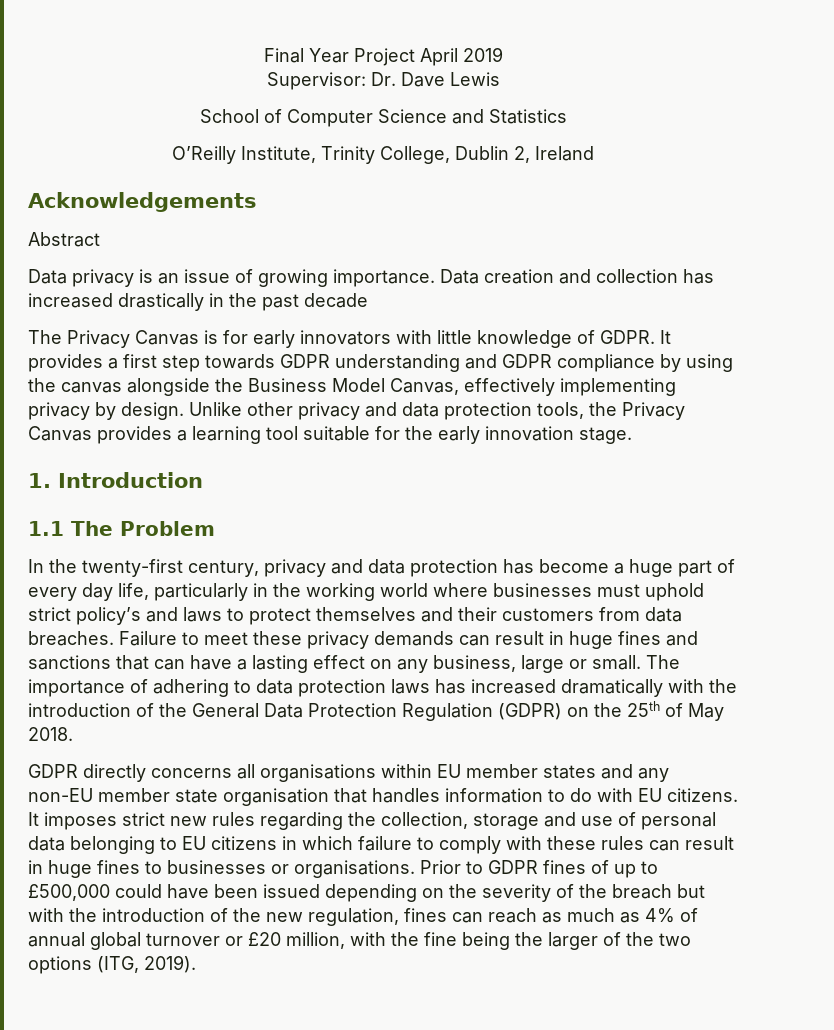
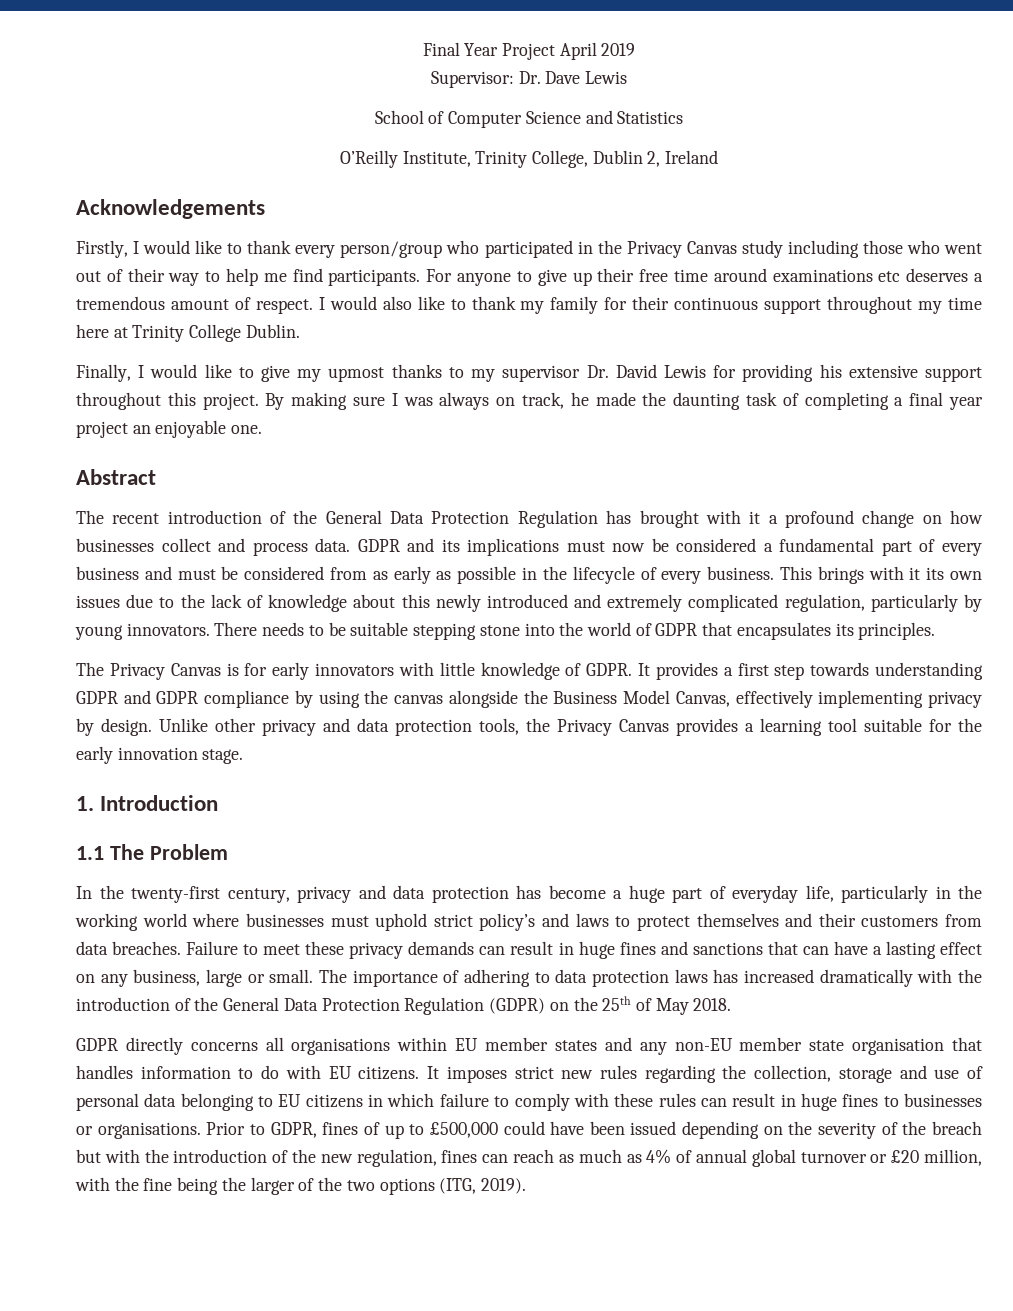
+ Firstly, I would like to thank every person/group who participated in the Privacy Canvas study including those who went out of their way to help me find participants. For anyone to give up their free time around examinations etc deserves a tremendous amount of respect. I would also like to thank my family for their continuous support throughout my time here at Trinity College Dublin.
+ Finally, I would like to give my upmost thanks to my supervisor Dr. David Lewis for providing his extensive support throughout this project. By making sure I was always on track, he made the daunting task of completing a final year project an enjoyable one.
  Abstract
- Data privacy is an issue of growing importance. Data creation and collection has increased drastically in the past decade
+ The recent introduction of the General Data Protection Regulation has brought with it a profound change on how businesses collect and process data. GDPR and its implications must now be considered a fundamental part of every business and must be considered from as early as possible in the lifecycle of every business. This brings with it its own issues due to the lack of knowledge about this newly introduced and extremely complicated regulation, particularly by young innovators. There needs to be suitable stepping stone into the world of GDPR that encapsulates its principles.
- It provides a first step towards GDPR understanding and GDPR compliance by using the canvas alongside the Business Model Canvas, effectively implementing privacy by design.
+ It provides a first step towards understanding GDPR and GDPR compliance by using the canvas alongside the Business Model Canvas, effectively implementing privacy by design.
- In the twenty-first century, privacy and data protection has become a huge part of every day life, particularly in the working world where businesses must uphold strict policy’s and laws to protect themselves and their customers from data breaches.
+ In the twenty-first century, privacy and data protection has become a huge part of everyday life, particularly in the working world where businesses must uphold strict policy’s and laws to protect themselves and their customers from data breaches.
- Prior to GDPR fines of up to £500,000 could have been issued depending on the severity of the breach but with the introduction of the new regulation, fines can reach as much as 4% of annual global turnover or £20 million, with the fine being the larger of the two options (ITG, 2019).
+ Prior to GDPR, fines of up to £500,000 could have been issued depending on the severity of the breach but with the introduction of the new regulation, fines can reach as much as 4% of annual global turnover or £20 million, with the fine being the larger of the two options (ITG, 2019).

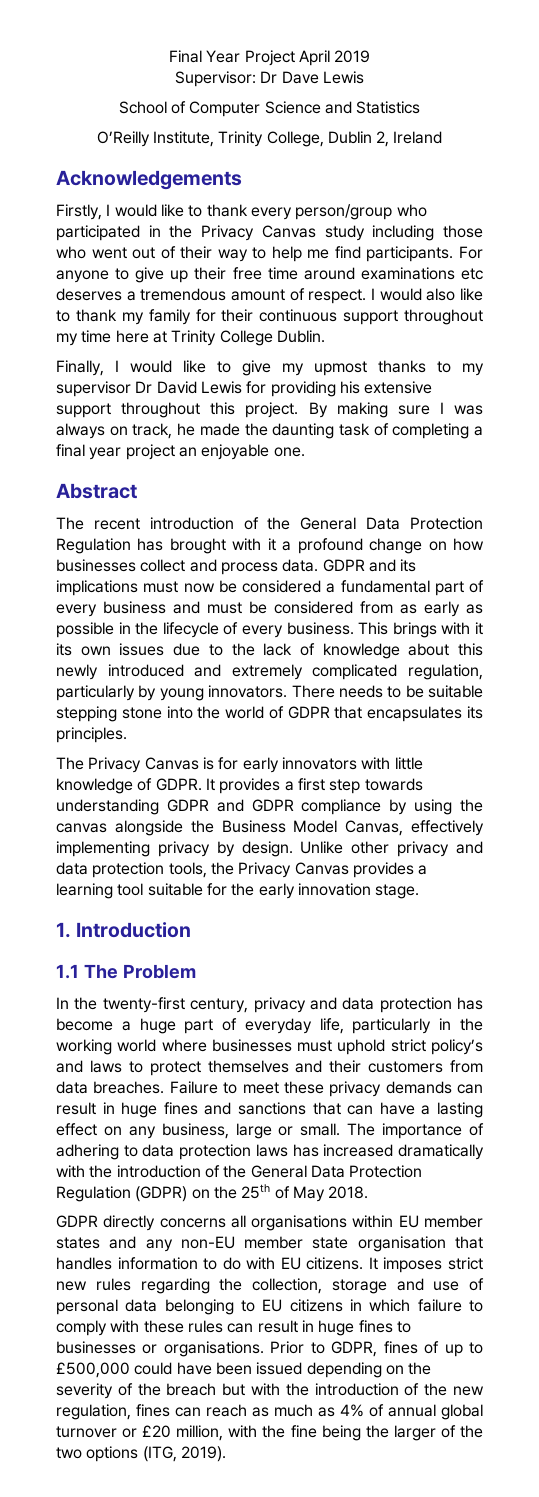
- Supervisor: Dr. Dave Lewis
+ Supervisor: Dr Dave Lewis
- Finally, I would like to give my upmost thanks to my supervisor Dr. David Lewis for providing his extensive support throughout this project.
+ Finally, I would like to give my upmost thanks to my supervisor Dr David Lewis for providing his extensive support throughout this project.

